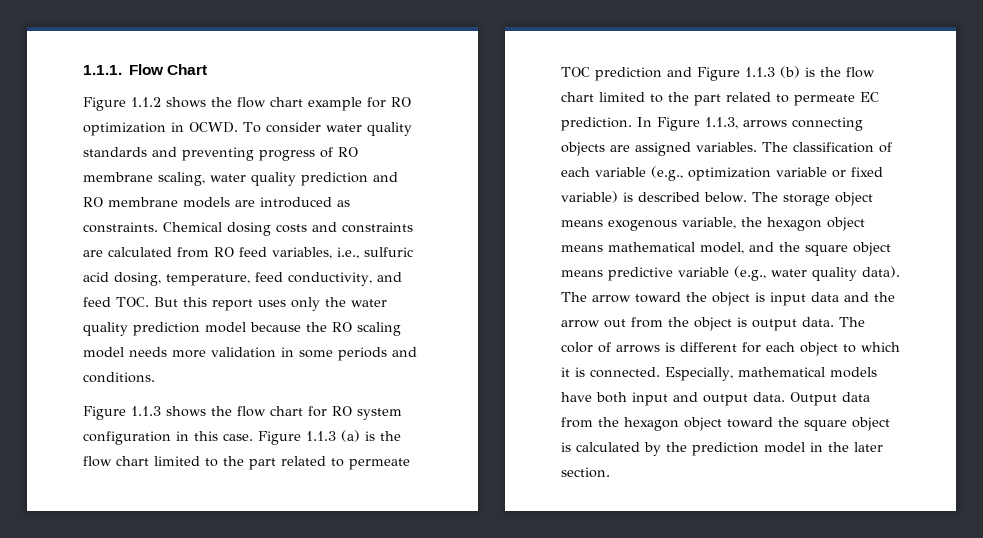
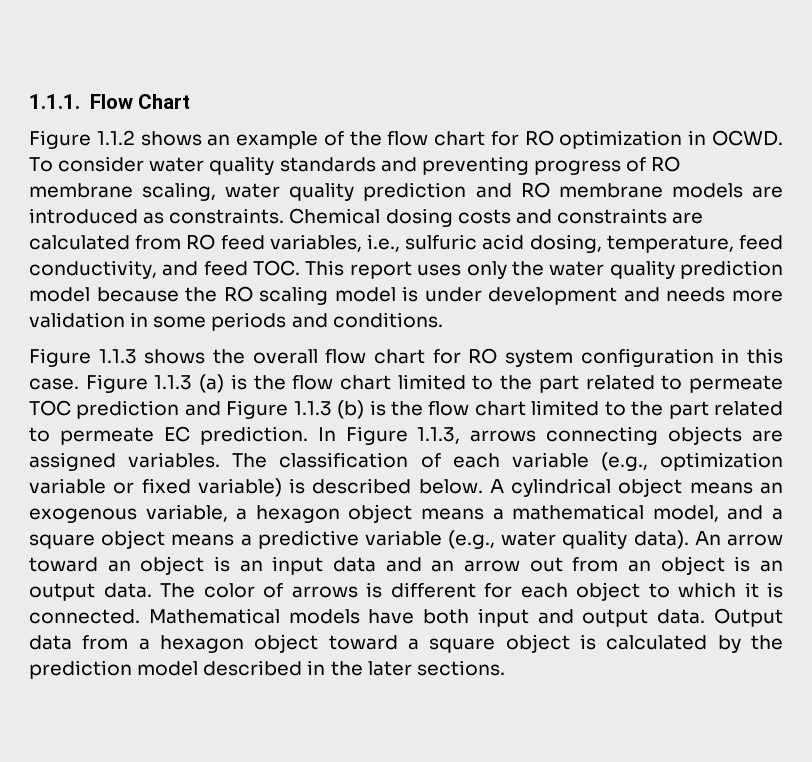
- Figure 1.1.2 shows the flow chart example for RO optimization in OCWD.
+ Figure 1.1.2 shows an example of the flow chart for RO optimization in OCWD.
- Chemical dosing costs and constraints are calculated from RO feed variables, i.e., sulfuric acid dosing, temperature, feed conductivity, and feed TOC. But this report uses only the water quality prediction model because the RO scaling model needs more validation in some periods and conditions.
+ Chemical dosing costs and constraints are calculated from RO feed variables, i.e., sulfuric acid dosing, temperature, feed conductivity, and feed TOC. This report uses only the water quality prediction model because the RO scaling model is under development and needs more validation in some periods and conditions.
- Figure 1.1.3 shows the flow chart for RO system configuration in this case.
+ Figure 1.1.3 shows the overall flow chart for RO system configuration in this case.
- The storage object means exogenous variable, the hexagon object means mathematical model, and the square object means predictive variable (e.g., water quality data).
+ A cylindrical object means an exogenous variable, a hexagon object means a mathematical model, and a square object means a predictive variable (e.g., water quality data).
- The arrow toward the object is input data and the arrow out from the object is output data.
+ An arrow toward an object is an input data and an arrow out from an object is an output data.
- Especially, mathematical models have both input and output data.
+ Mathematical models have both input and output data.
- Output data from the hexagon object toward the square object is calculated by the prediction model in the later section.
+ Output data from a hexagon object toward a square object is calculated by the prediction model described in the later sections.

